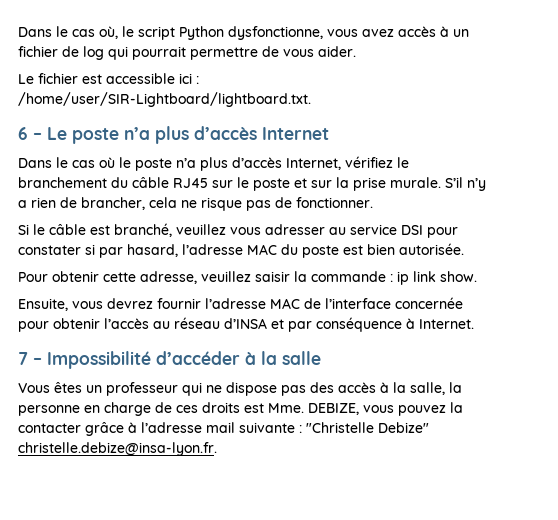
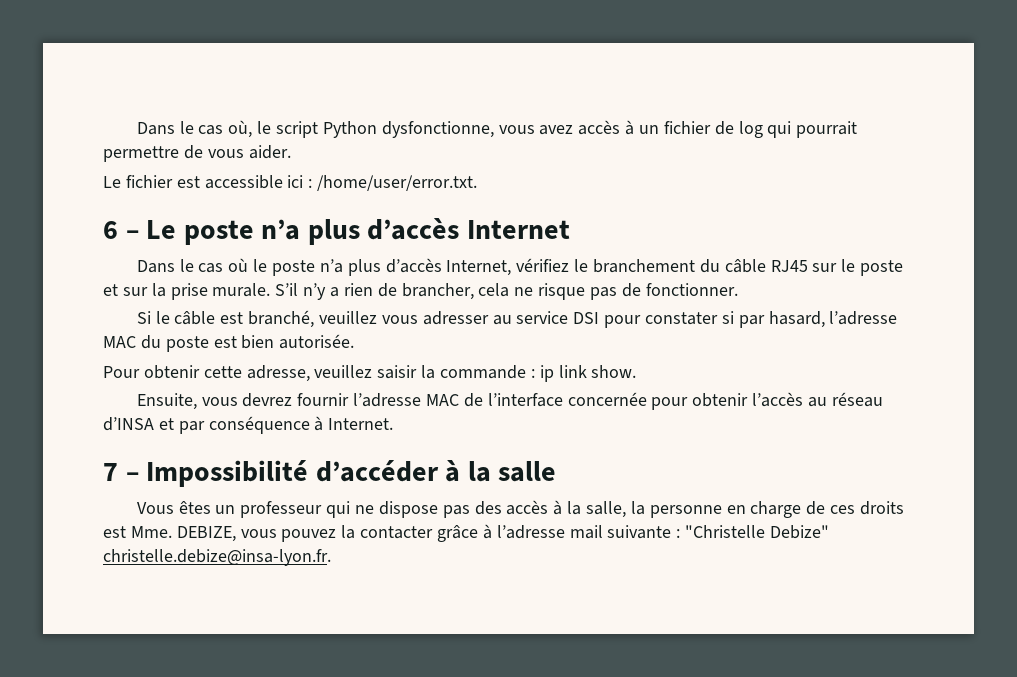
- Le fichier est accessible ici : /home/user/SIR-Lightboard/lightboard.txt.
+ Le fichier est accessible ici : /home/user/error.txt.

